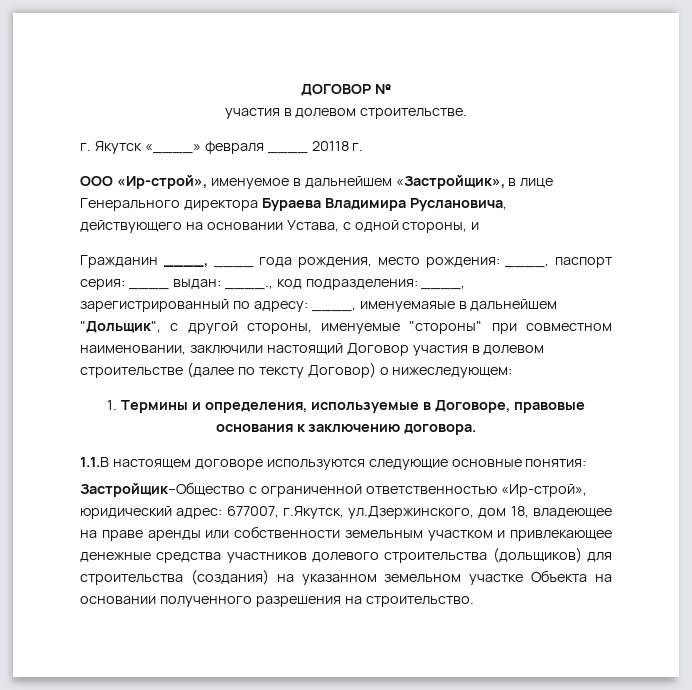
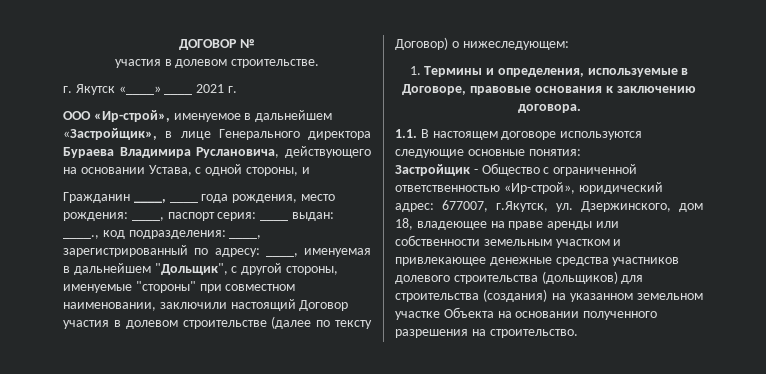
- г. Якутск «____» февраля ____ 20118 г.
+ г. Якутск «____» ____ 2021 г.
- Гражданин ____, ____ года рождения, место рождения: ____, паспорт серия: ____ выдан: ____., код подразделения: ____, зарегистрированный по адресу: ____, именуемаяые в дальнейшем "Дольщик", с другой стороны, именуемые "стороны" при совместном наименовании, заключили настоящий Договор участия в долевом строительстве (далее по тексту Договор) о нижеследующем:
+ Гражданин ____, ____ года рождения, место рождения: ____, паспорт серия: ____ выдан: ____., код подразделения: ____, зарегистрированный по адресу: ____, именуемая в дальнейшем "Дольщик", с другой стороны, именуемые "стороны" при совместном наименовании, заключили настоящий Договор участия в долевом строительстве (далее по тексту Договор) о нижеследующем:
- 1.1.В настоящем договоре используются следующие основные понятия:
+ 1.1. В настоящем договоре используются следующие основные понятия:
- Застройщик–Общество с ограниченной ответственностью «Ир-строй», юридический адрес: 677007, г.Якутск, ул.Дзержинского, дом 18, владеющее на праве аренды или собственности земельным участком и привлекающее денежные средства участников долевого строительства (дольщиков) для строительства (создания) на указанном земельном участке Объекта на основании полученного разрешения на строительство.
+ Застройщик - Общество с ограниченной ответственностью «Ир-строй», юридический адрес: 677007, г.Якутск, ул. Дзержинского, дом 18, владеющее на праве аренды или собственности земельным участком и привлекающее денежные средства участников долевого строительства (дольщиков) для строительства (создания) на указанном земельном участке Объекта на основании полученного разрешения на строительство.

